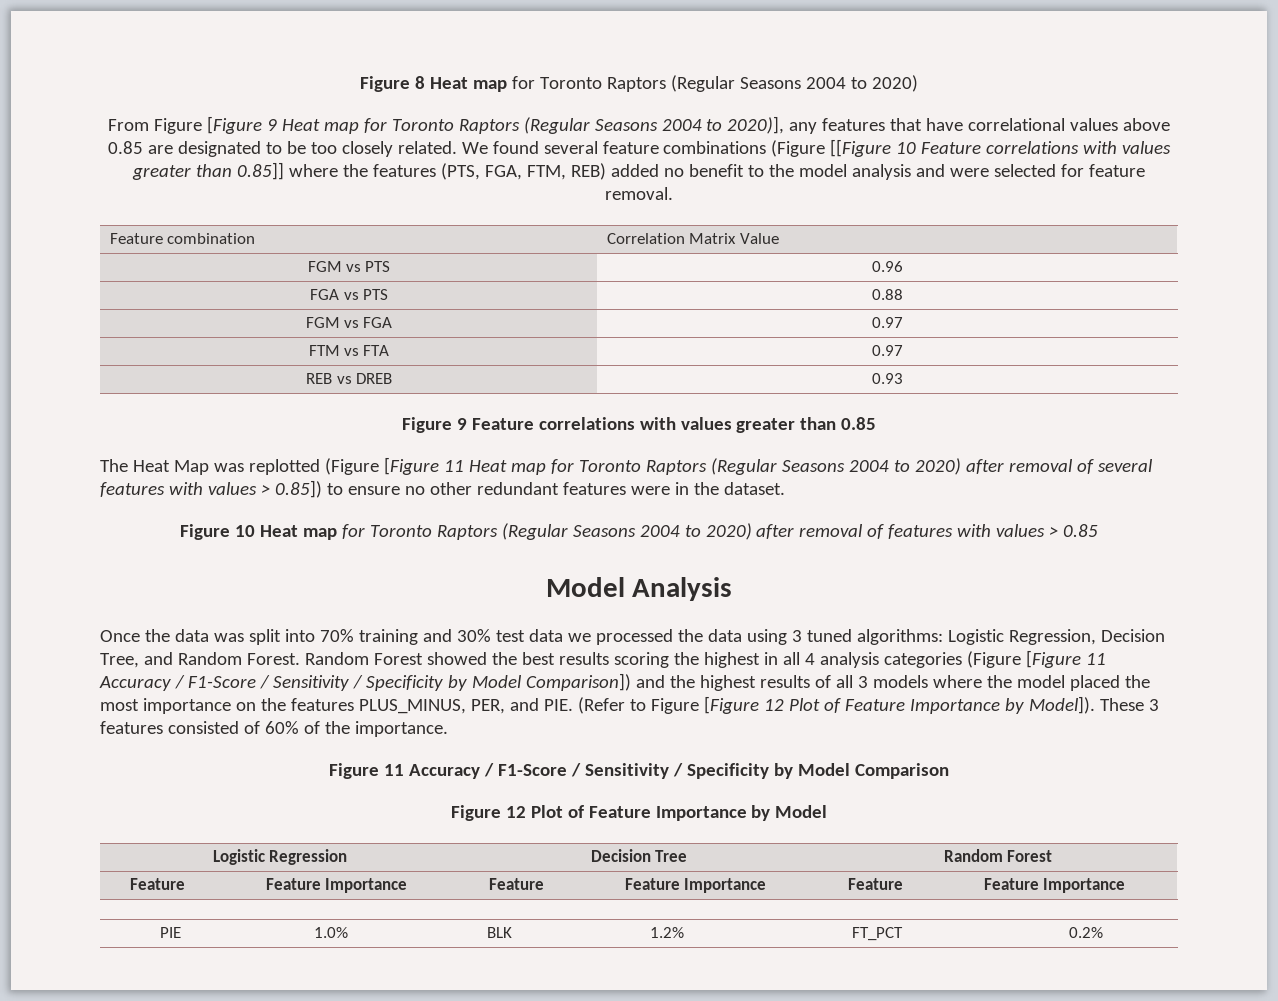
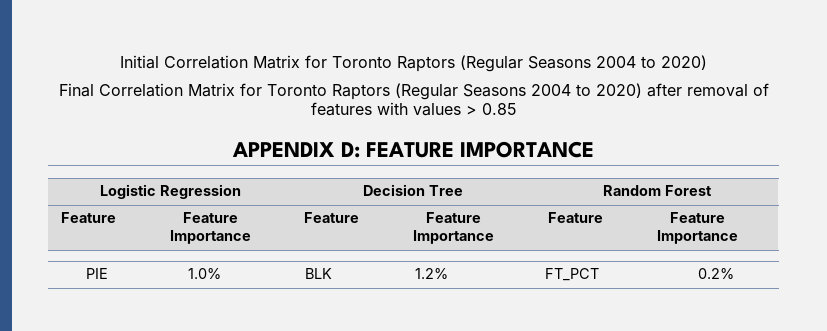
- Figure 8 Heat map for Toronto Raptors (Regular Seasons 2004 to 2020)
+ Initial Correlation Matrix for Toronto Raptors (Regular Seasons 2004 to 2020)
- From Figure [Figure 9 Heat map for Toronto Raptors (Regular Seasons 2004 to 2020)], any features that have correlational values above 0.85 are designated to be too closely related. We found several feature combinations (Figure [[Figure 10 Feature correlations with values greater than 0.85]] where the features (PTS, FGA, FTM, REB) added no benefit to the model analysis and were selected for feature removal.
- Feature combination | Correlation Matrix Value
- FGM vs PTS | 0.96
- FGA vs PTS | 0.88
- FGM vs FGA | 0.97
- FTM vs FTA | 0.97
- REB vs DREB | 0.93
- Figure 9 Feature correlations with values greater than 0.85
- The Heat Map was replotted (Figure [Figure 11 Heat map for Toronto Raptors (Regular Seasons 2004 to 2020) after removal of several features with values > 0.85]) to ensure no other redundant features were in the dataset.
- Figure 10 Heat map for Toronto Raptors (Regular Seasons 2004 to 2020) after removal of features with values > 0.85
+ Final Correlation Matrix for Toronto Raptors (Regular Seasons 2004 to 2020) after removal of features with values > 0.85
- Model Analysis
- Once the data was split into 70% training and 30% test data we processed the data using 3 tuned algorithms: Logistic Regression, Decision Tree, and Random Forest. Random Forest showed the best results scoring the highest in all 4 analysis categories (Figure [Figure 11 Accuracy / F1-Score / Sensitivity / Specificity by Model Comparison]) and the highest results of all 3 models where the model placed the most importance on the features PLUS_MINUS, PER, and PIE. (Refer to Figure [Figure 12 Plot of Feature Importance by Model]). These 3 features consisted of 60% of the importance.
- Figure 11 Accuracy / F1-Score / Sensitivity / Specificity by Model Comparison
- Figure 12 Plot of Feature Importance by Model
+ APPENDIX D: FEATURE IMPORTANCE

